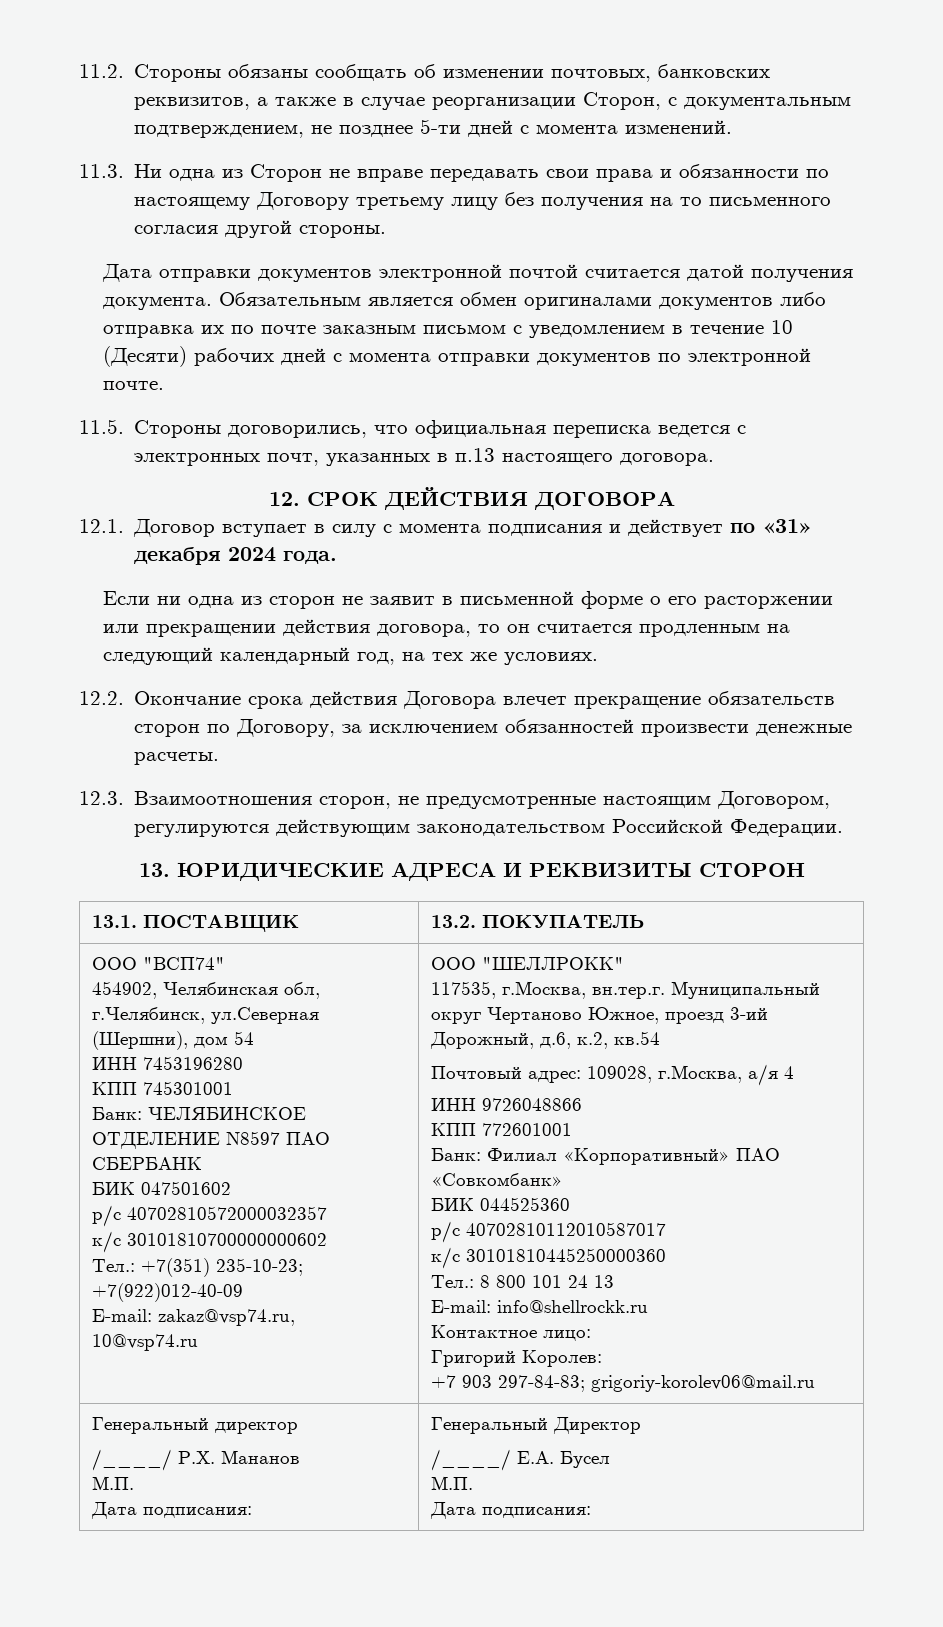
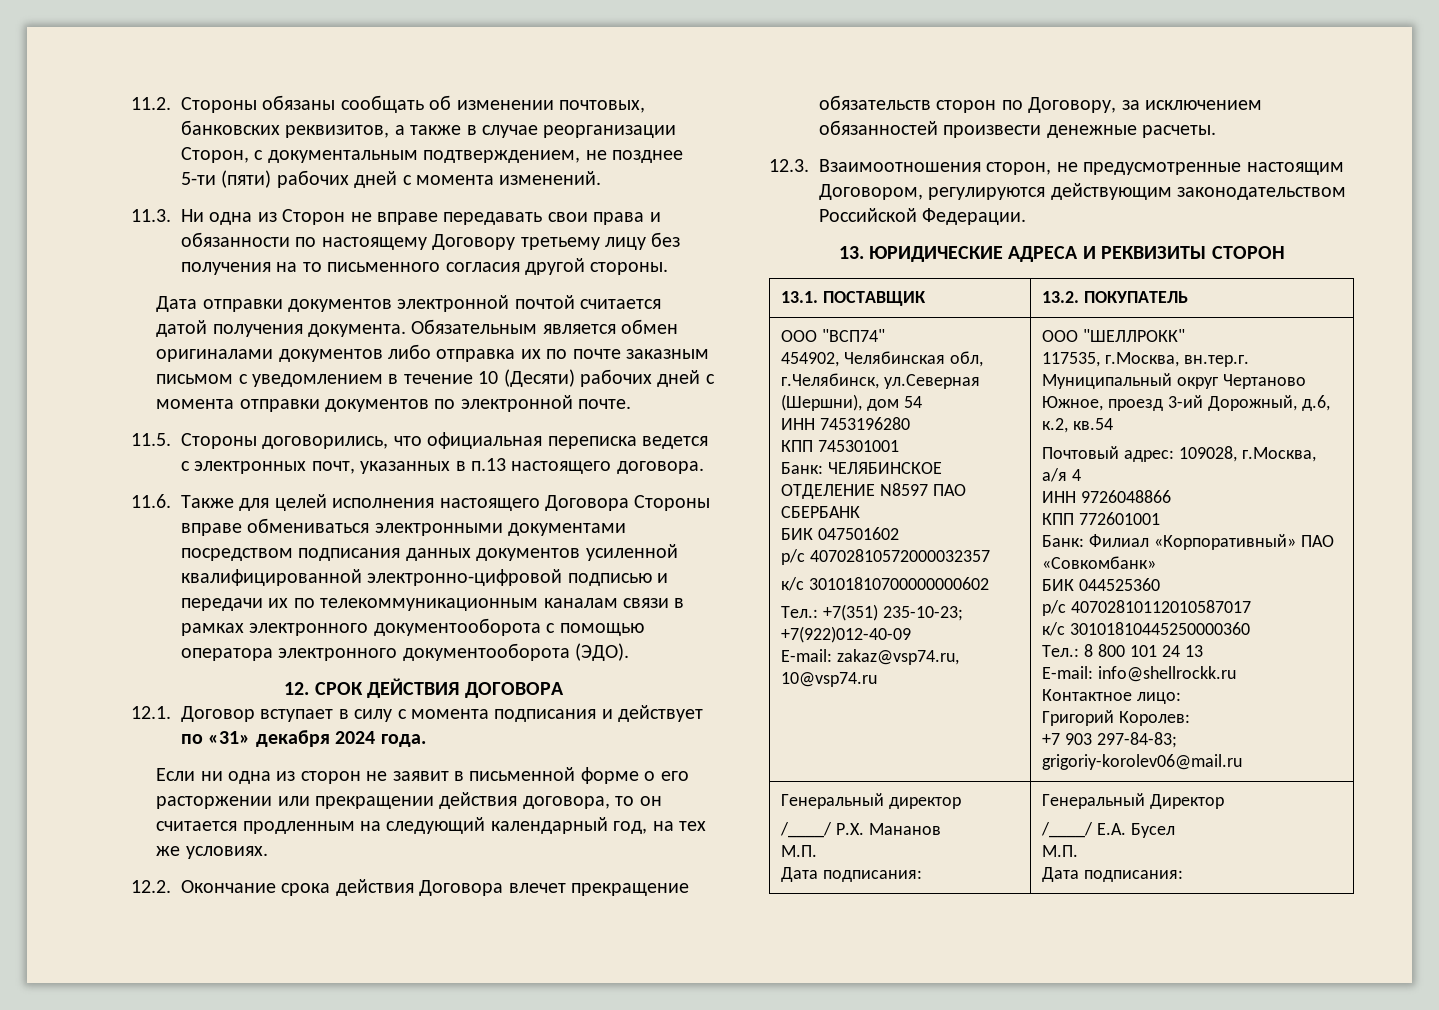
- 11.2. Стороны обязаны сообщать об изменении почтовых, банковских реквизитов, а также в случае реорганизации Сторон, с документальным подтверждением, не позднее 5-ти дней с момента изменений.
+ 11.2. Стороны обязаны сообщать об изменении почтовых, банковских реквизитов, а также в случае реорганизации Сторон, с документальным подтверждением, не позднее 5-ти (пяти) рабочих дней с момента изменений.
+ 11.6. Также для целей исполнения настоящего Договора Стороны вправе обмениваться электронными документами посредством подписания данных документов усиленной квалифицированной электронно-цифровой подписью и передачи их по телекоммуникационным каналам связи в рамках электронного документооборота с помощью оператора электронного документооборота (ЭДО).

